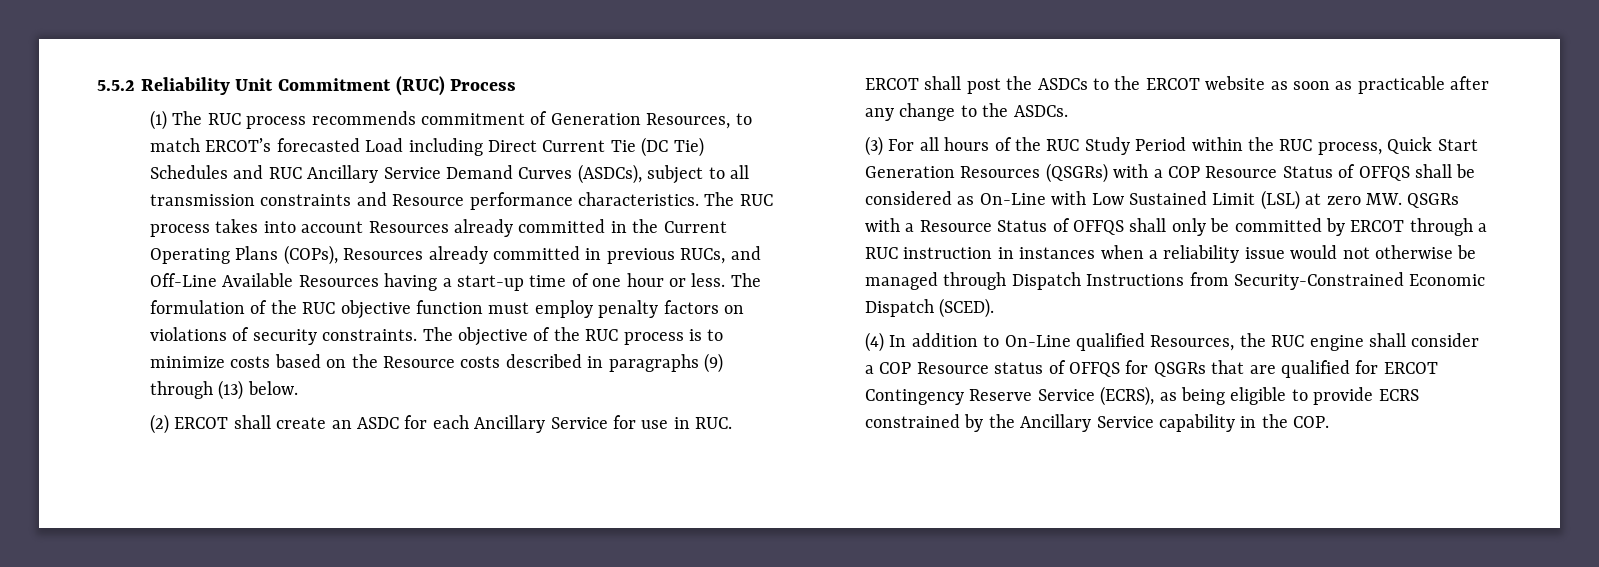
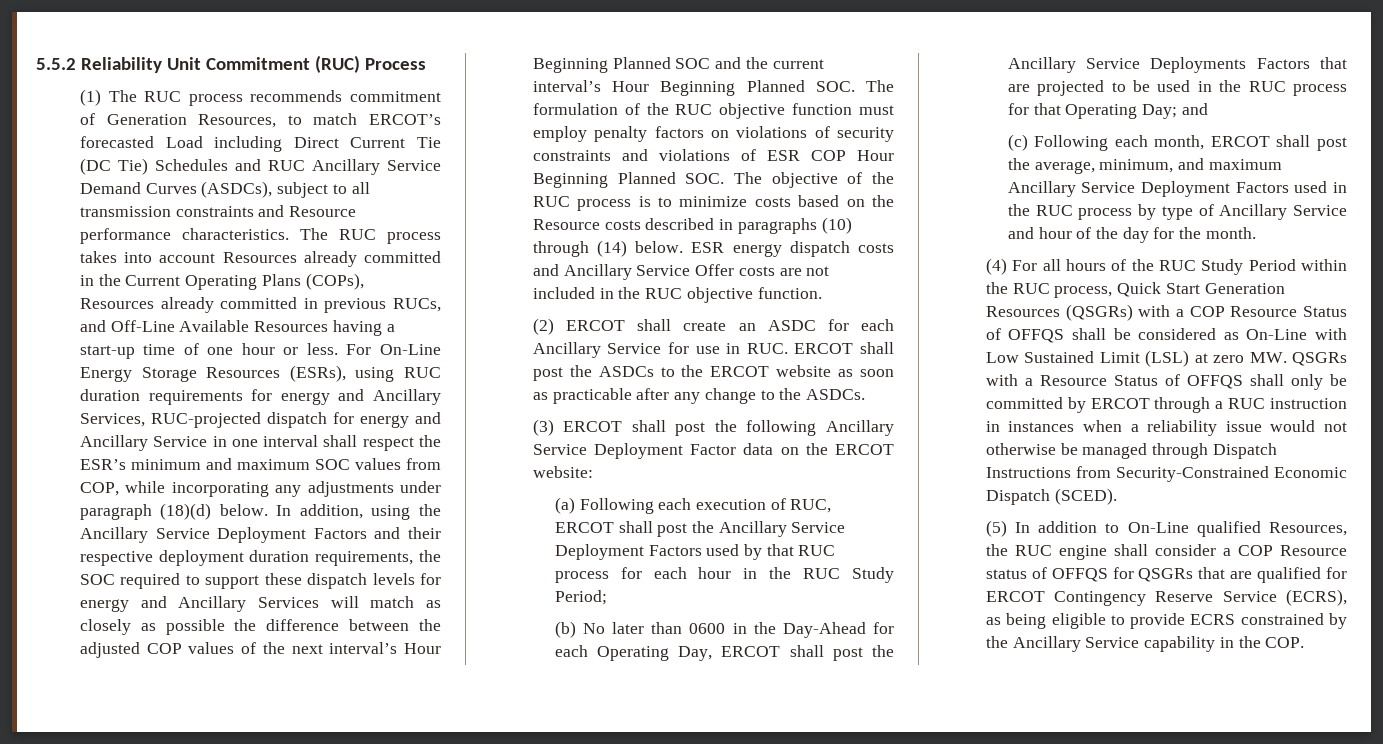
- The formulation of the RUC objective function must employ penalty factors on violations of security constraints. The objective of the RUC process is to minimize costs based on the Resource costs described in paragraphs (9) through (13) below.
+ For On-Line Energy Storage Resources (ESRs), using RUC duration requirements for energy and Ancillary Services, RUC-projected dispatch for energy and Ancillary Service in one interval shall respect the ESR’s minimum and maximum SOC values from COP, while incorporating any adjustments under paragraph (18)(d) below. In addition, using the Ancillary Service Deployment Factors and their respective deployment duration requirements, the SOC required to support these dispatch levels for energy and Ancillary Services will match as closely as possible the difference between the adjusted COP values of the next interval’s Hour Beginning Planned SOC and the current interval’s Hour Beginning Planned SOC. The formulation of the RUC objective function must employ penalty factors on violations of security constraints and violations of ESR COP Hour Beginning Planned SOC. The objective of the RUC process is to minimize costs based on the Resource costs described in paragraphs (10) through (14) below. ESR energy dispatch costs and Ancillary Service Offer costs are not included in the RUC objective function.
- (3) For all hours of the RUC Study Period within the RUC process, Quick Start Generation Resources (QSGRs) with a COP Resource Status of OFFQS shall be considered as On-Line with Low Sustained Limit (LSL) at zero MW. QSGRs with a Resource Status of OFFQS shall only be committed by ERCOT through a RUC instruction in instances when a reliability issue would not otherwise be managed through Dispatch Instructions from Security-Constrained Economic Dispatch (SCED).
+ (3) ERCOT shall post the following Ancillary Service Deployment Factor data on the ERCOT website:
+ (a) Following each execution of RUC, ERCOT shall post the Ancillary Service Deployment Factors used by that RUC process for each hour in the RUC Study Period;
+ (b) No later than 0600 in the Day-Ahead for each Operating Day, ERCOT shall post the Ancillary Service Deployments Factors that are projected to be used in the RUC process for that Operating Day; and
+ (c) Following each month, ERCOT shall post the average, minimum, and maximum Ancillary Service Deployment Factors used in the RUC process by type of Ancillary Service and hour of the day for the month.
+ (4) For all hours of the RUC Study Period within the RUC process, Quick Start Generation Resources (QSGRs) with a COP Resource Status of OFFQS shall be considered as On-Line with Low Sustained Limit (LSL) at zero MW. QSGRs with a Resource Status of OFFQS shall only be committed by ERCOT through a RUC instruction in instances when a reliability issue would not otherwise be managed through Dispatch Instructions from Security-Constrained Economic Dispatch (SCED).
- (4) In addition to On-Line qualified Resources, the RUC engine shall consider a COP Resource status of OFFQS for QSGRs that are qualified for ERCOT Contingency Reserve Service (ECRS), as being eligible to provide ECRS constrained by the Ancillary Service capability in the COP.
+ (5) In addition to On-Line qualified Resources, the RUC engine shall consider a COP Resource status of OFFQS for QSGRs that are qualified for ERCOT Contingency Reserve Service (ECRS), as being eligible to provide ECRS constrained by the Ancillary Service capability in the COP.

